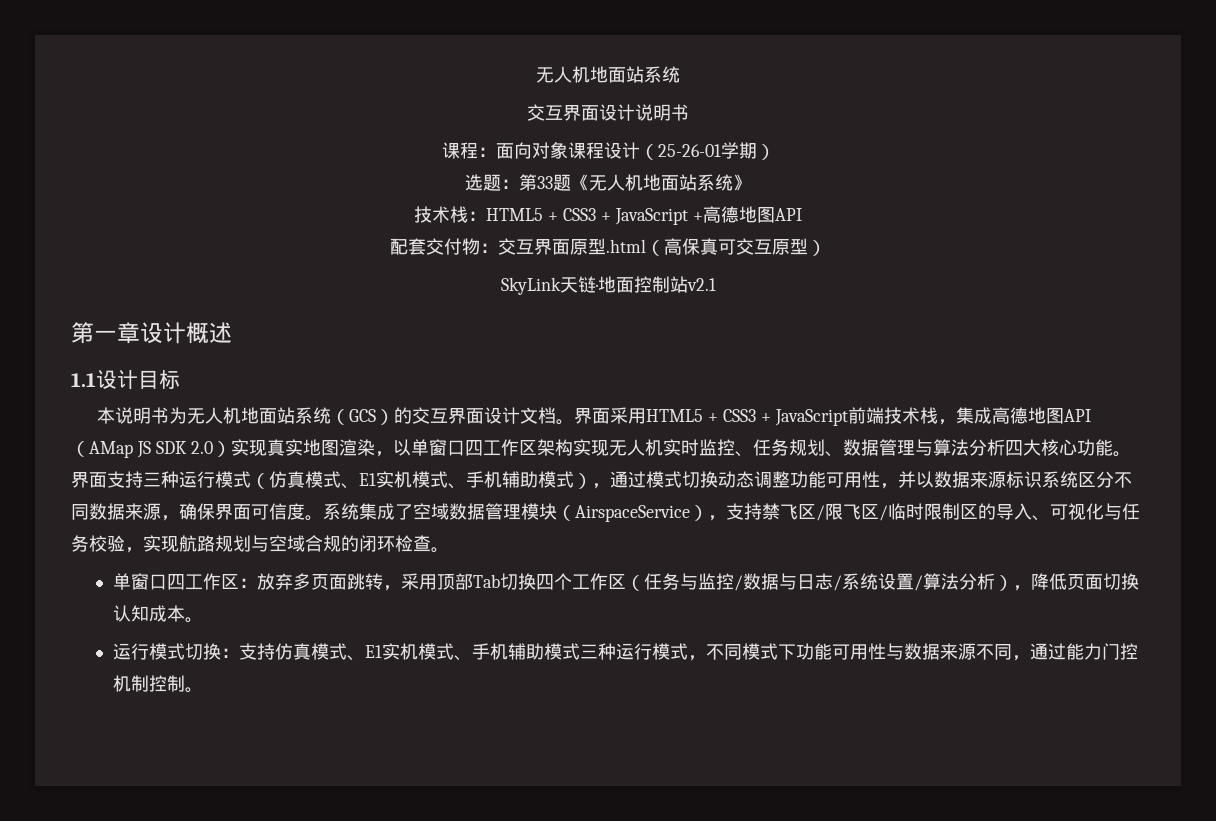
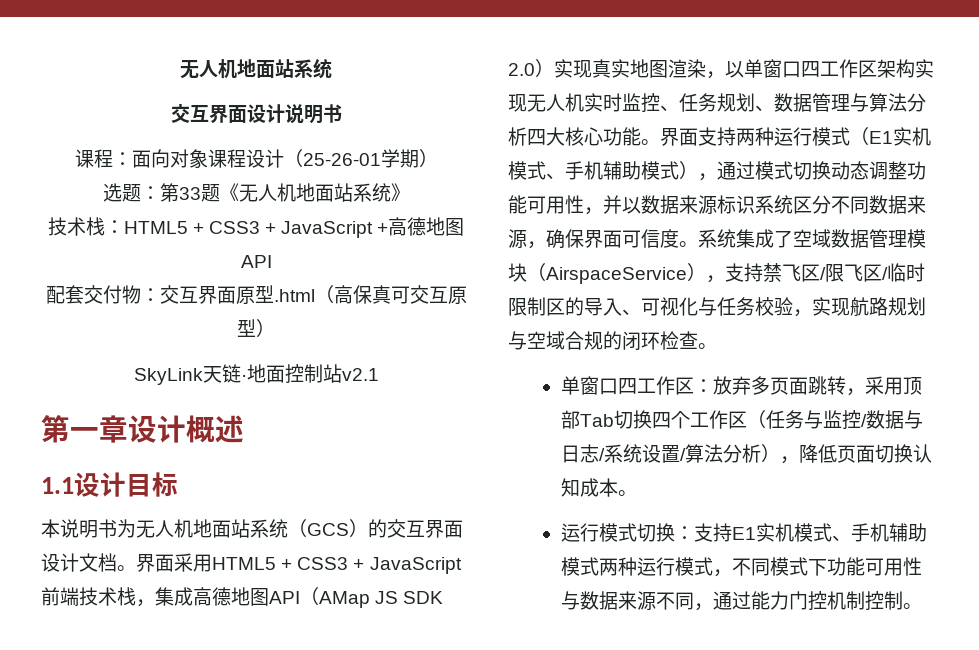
- 界面支持三种运行模式（仿真模式、E1实机模式、手机辅助模式），通过模式切换动态调整功能可用性，并以数据来源标识系统区分不同数据来源，确保界面可信度。
+ 界面支持两种运行模式（E1实机模式、手机辅助模式），通过模式切换动态调整功能可用性，并以数据来源标识系统区分不同数据来源，确保界面可信度。
- 运行模式切换：支持仿真模式、E1实机模式、手机辅助模式三种运行模式，不同模式下功能可用性与数据来源不同，通过能力门控机制控制。
+ 运行模式切换：支持E1实机模式、手机辅助模式两种运行模式，不同模式下功能可用性与数据来源不同，通过能力门控机制控制。

